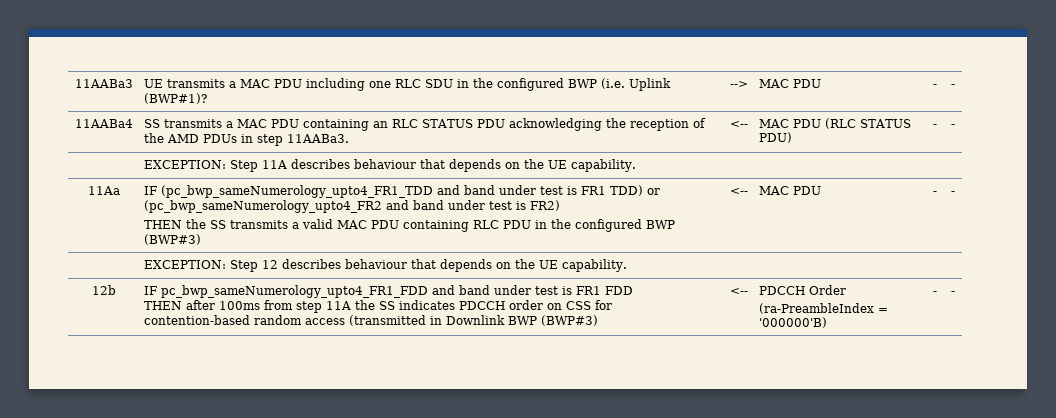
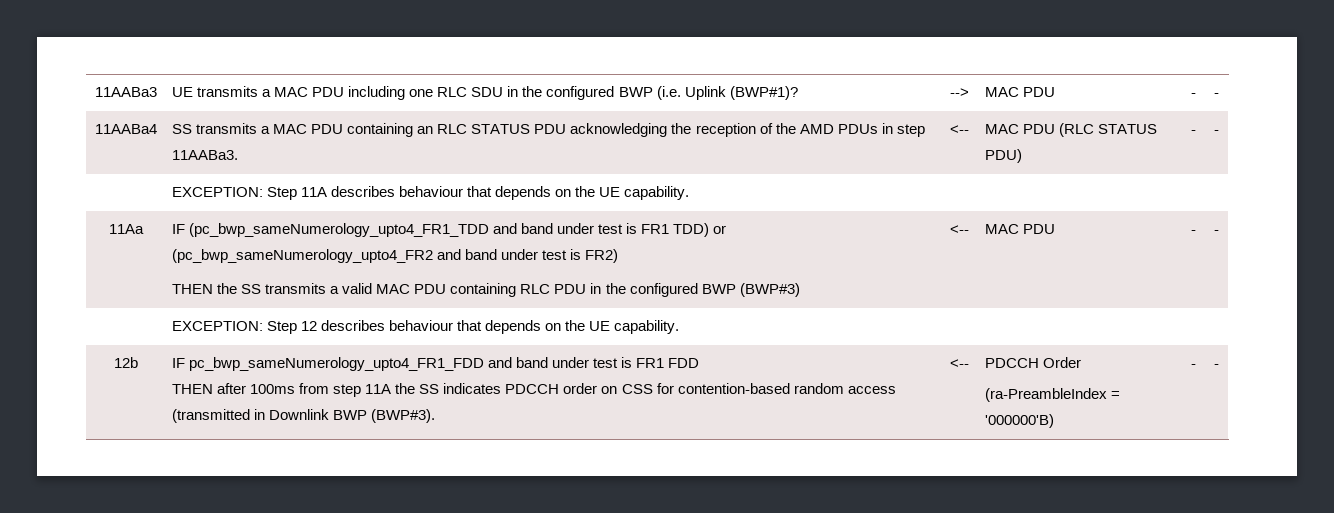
  12b | IF pc_bwp_sameNumerology_upto4_FR1_FDD and band under test is FR1 FDD
- THEN after 100ms from step 11A the SS indicates PDCCH order on CSS for contention-based random access (transmitted in Downlink BWP (BWP#3) | <-- | PDCCH Order
+ THEN after 100ms from step 11A the SS indicates PDCCH order on CSS for contention-based random access (transmitted in Downlink BWP (BWP#3). | <-- | PDCCH Order

